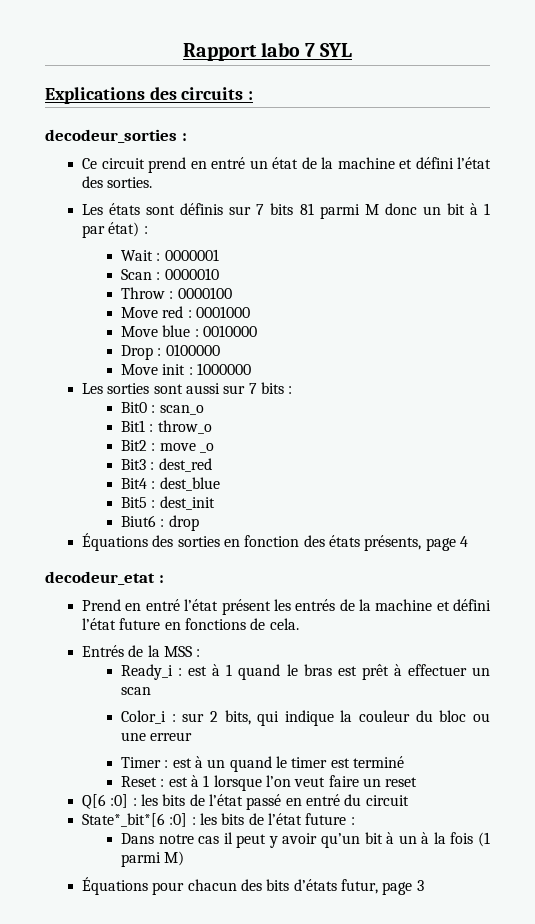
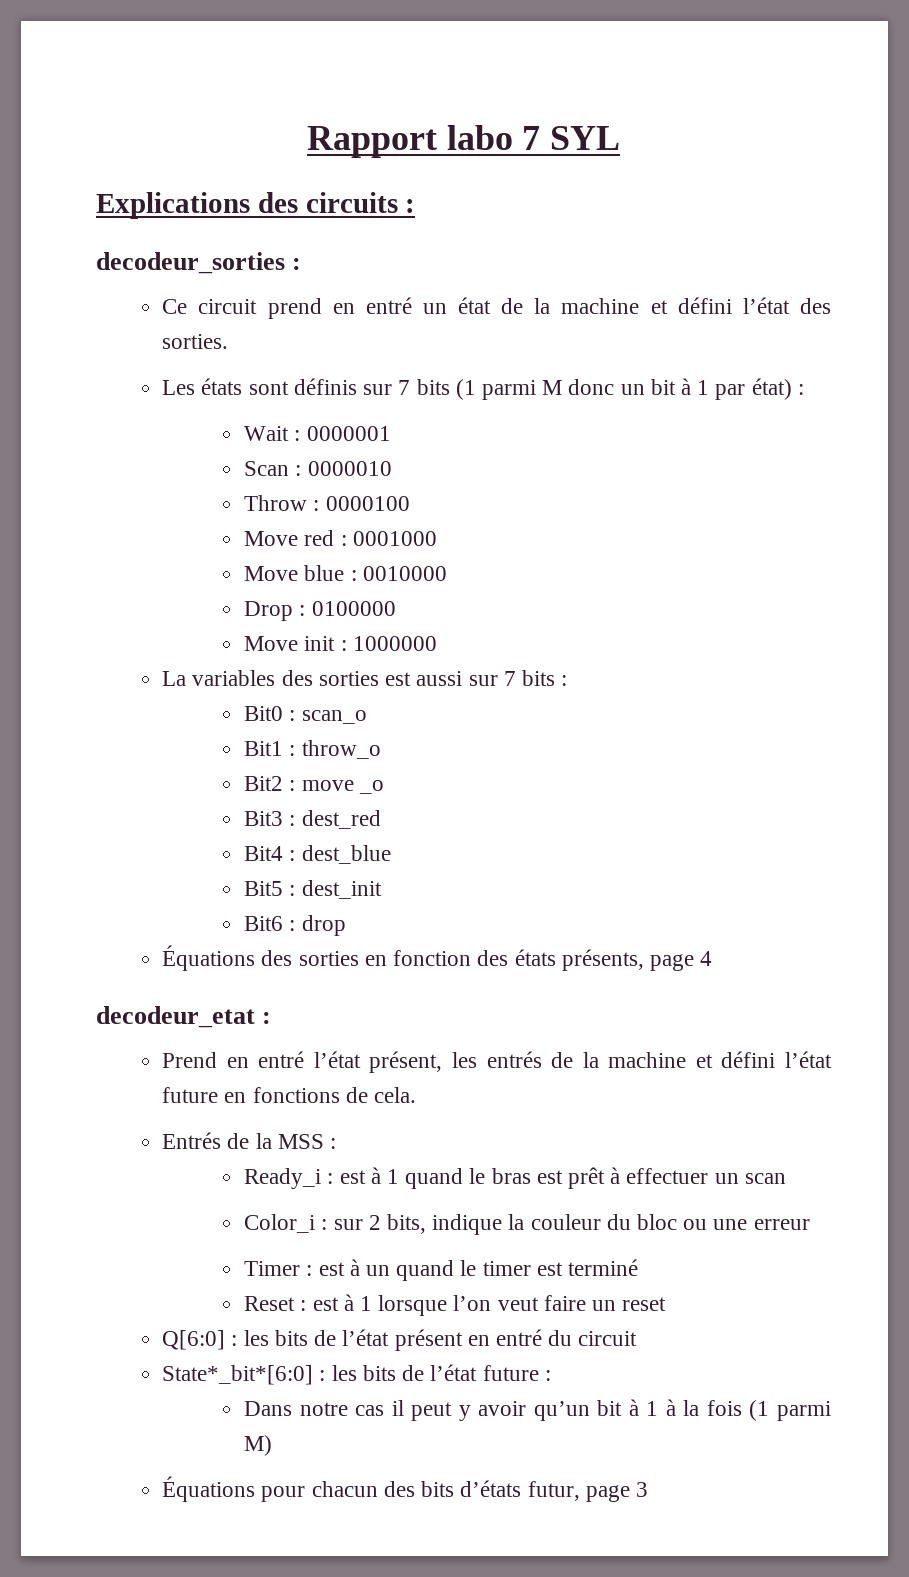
- Les états sont définis sur 7 bits 81 parmi M donc un bit à 1 par état) :
+ Les états sont définis sur 7 bits (1 parmi M donc un bit à 1 par état) :
- Les sorties sont aussi sur 7 bits :
+ La variables des sorties est aussi sur 7 bits :
- Biut6 : drop
+ Bit6 : drop
- Prend en entré l’état présent les entrés de la machine et défini l’état future en fonctions de cela.
+ Prend en entré l’état présent, les entrés de la machine et défini l’état future en fonctions de cela.
- Color_i : sur 2 bits, qui indique la couleur du bloc ou une erreur
+ Color_i : sur 2 bits, indique la couleur du bloc ou une erreur
- Q[6 :0] : les bits de l’état passé en entré du circuit
+ Q[6:0] : les bits de l’état présent en entré du circuit
- State*_bit*[6 :0] : les bits de l’état future :
+ State*_bit*[6:0] : les bits de l’état future :
- Dans notre cas il peut y avoir qu’un bit à un à la fois (1 parmi M)
+ Dans notre cas il peut y avoir qu’un bit à 1 à la fois (1 parmi M)

